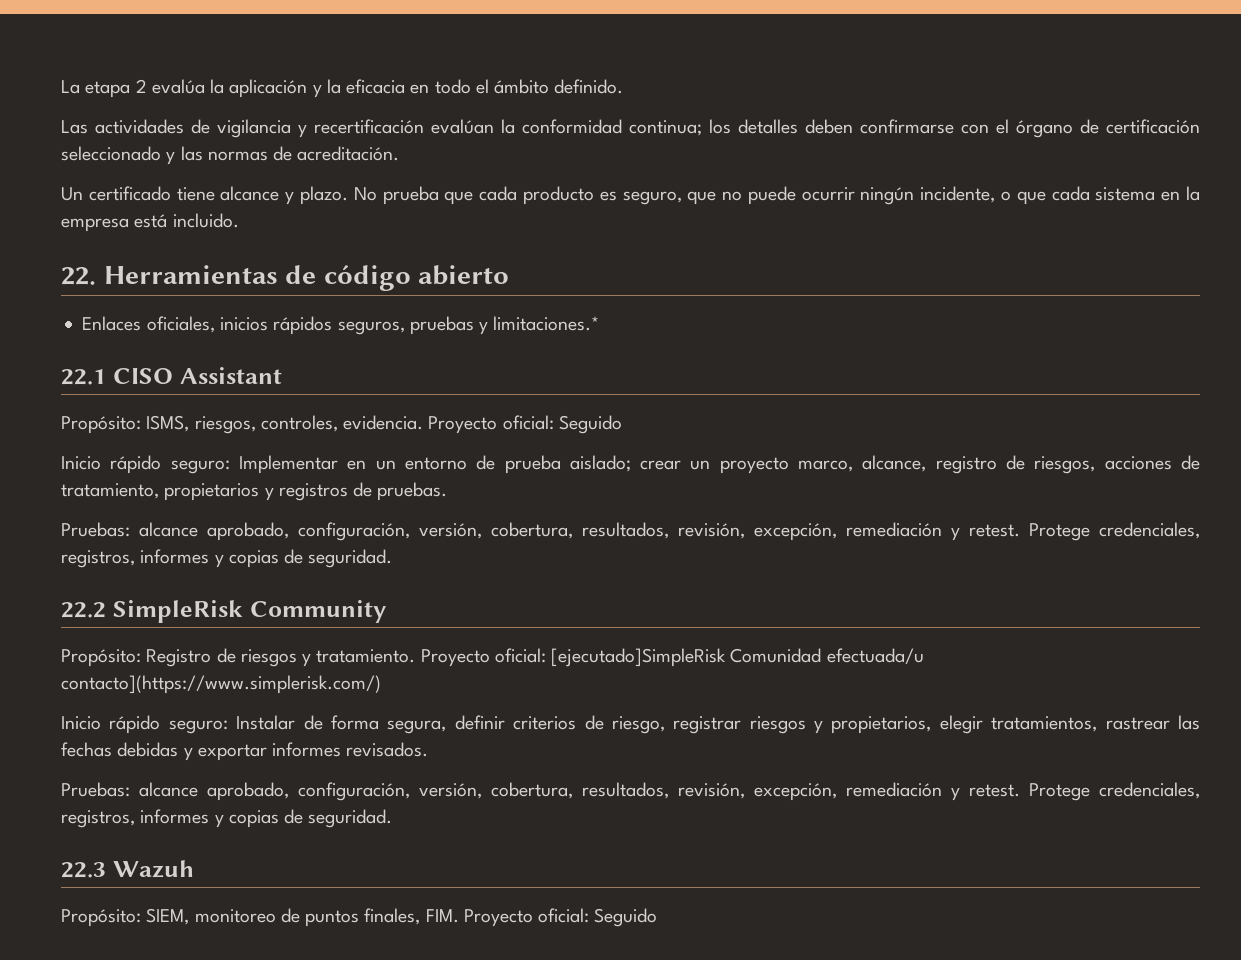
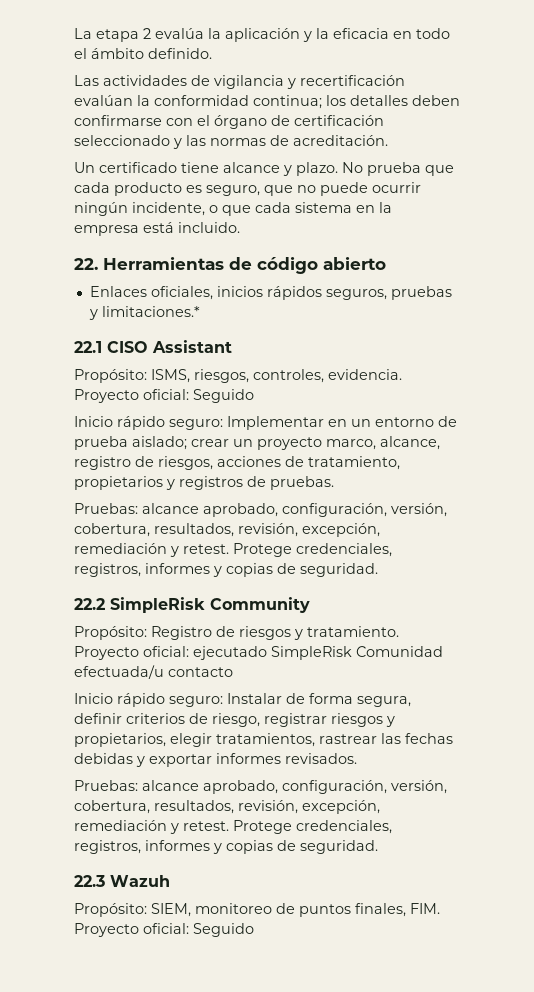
- Proyecto oficial: [ejecutado]SimpleRisk Comunidad efectuada/u contacto](https://www.simplerisk.com/)
+ Proyecto oficial: ejecutado SimpleRisk Comunidad efectuada/u contacto

